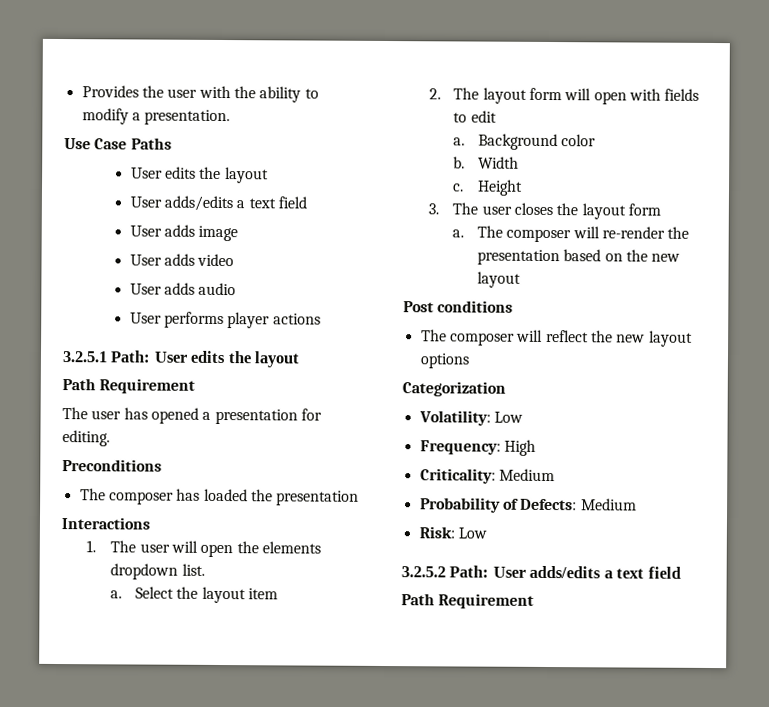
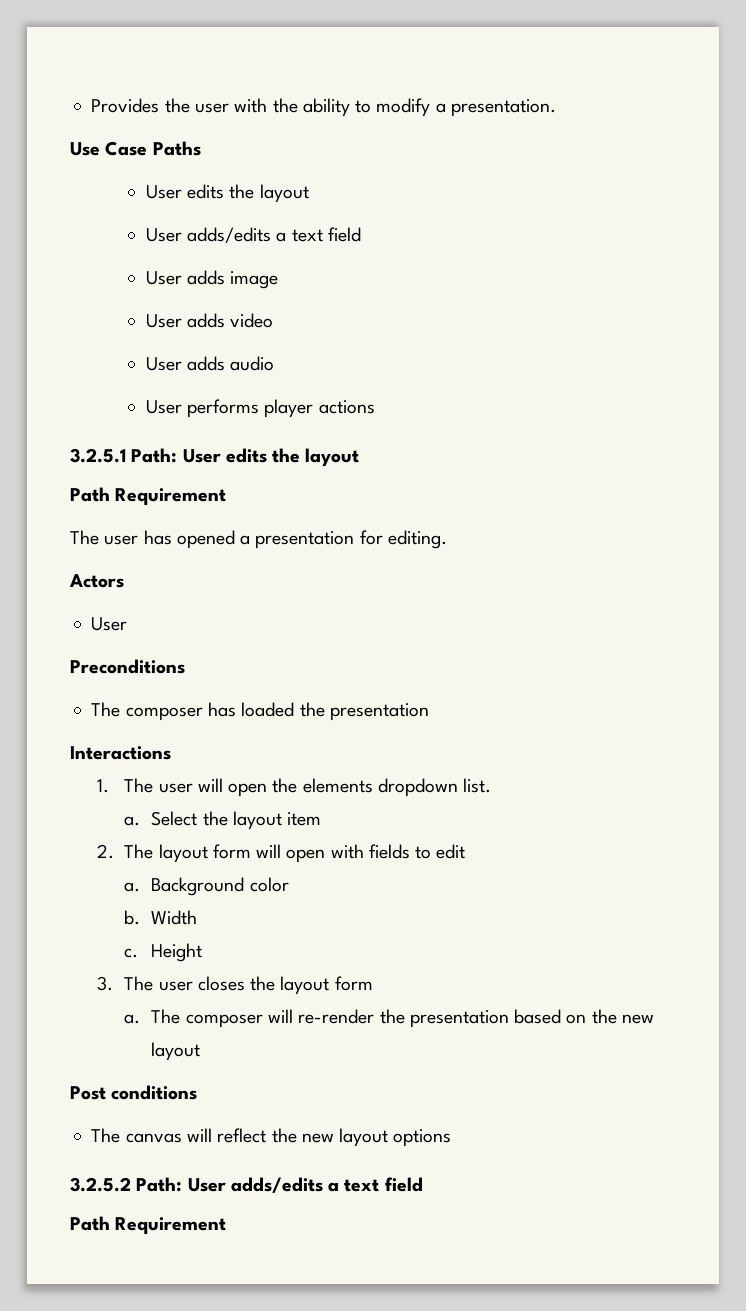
+ Actors
+ User
- The composer will reflect the new layout options
+ The canvas will reflect the new layout options
- Categorization
- Volatility: Low
- Frequency: High
- Criticality: Medium
- Probability of Defects: Medium
- Risk: Low

